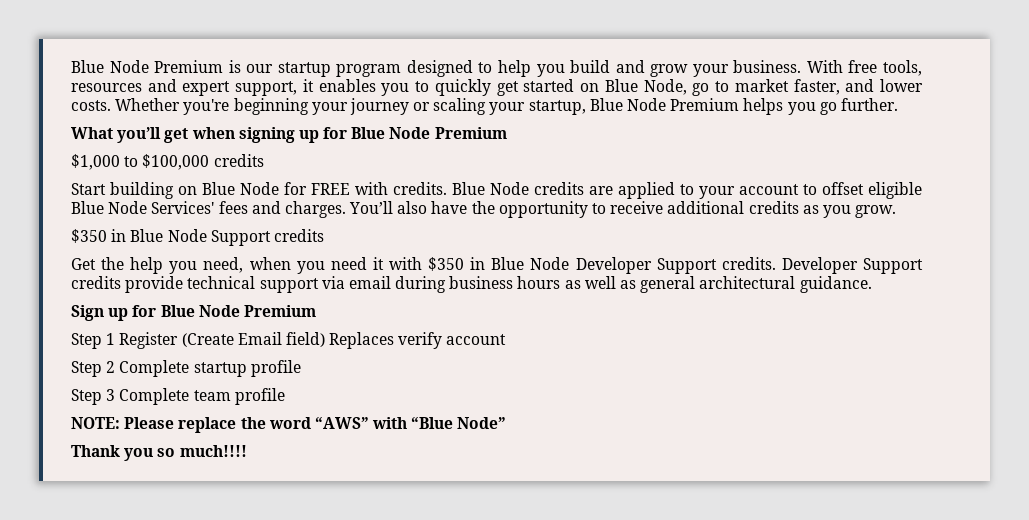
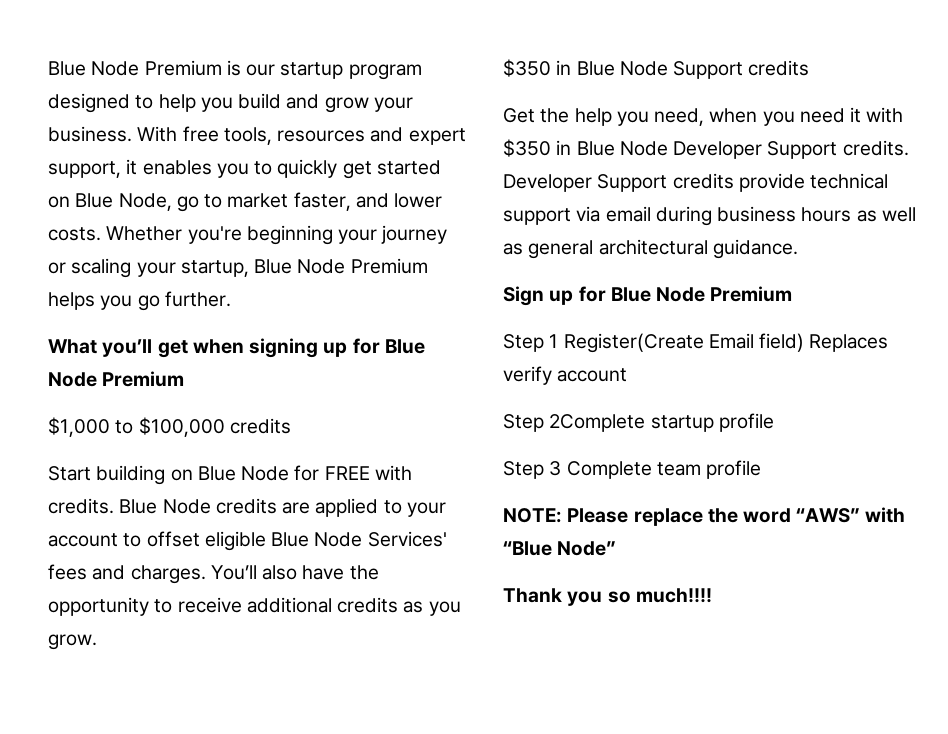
- Step 1 Register (Create Email field) Replaces verify account
+ Step 1 Register(Create Email field) Replaces verify account
- Step 2 Complete startup profile
+ Step 2Complete startup profile

